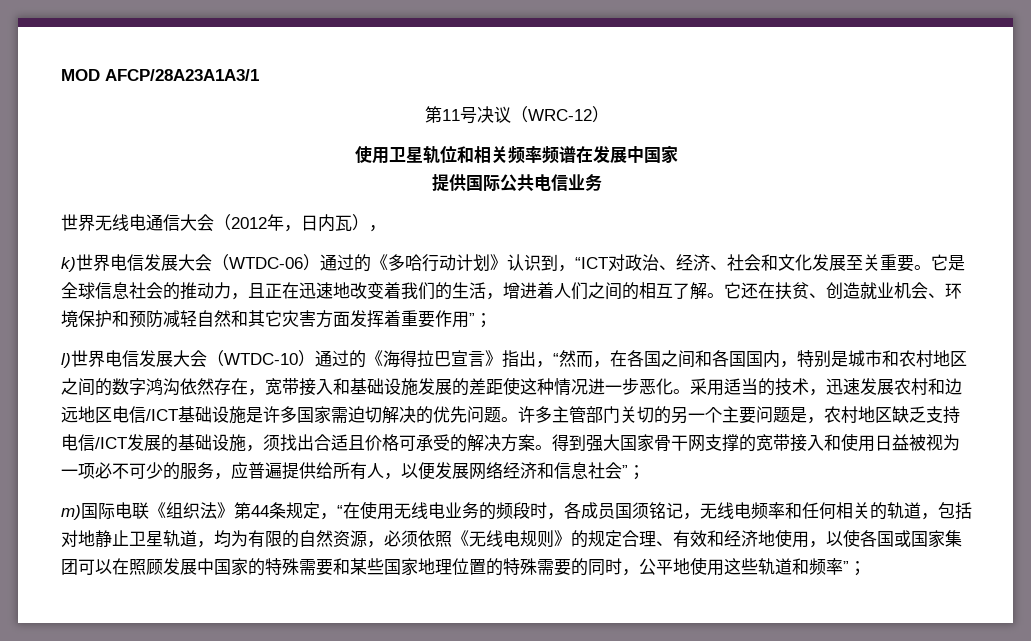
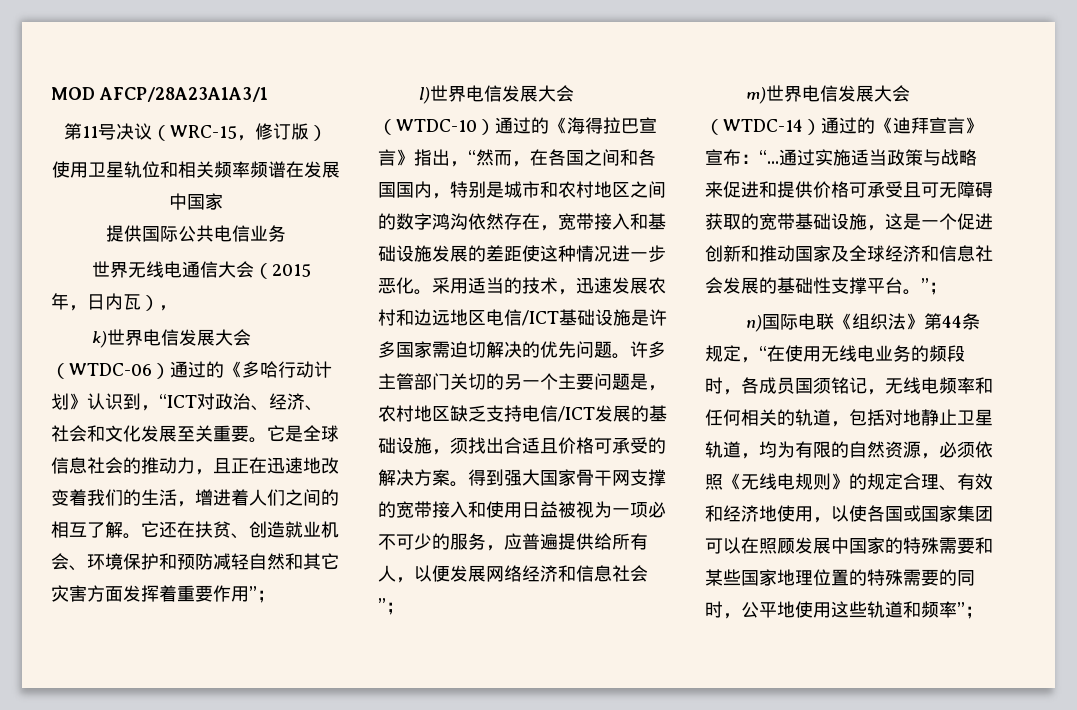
- 第11号决议（WRC-12）
+ 第11号决议（WRC-15，修订版）
- 世界无线电通信大会（2012年，日内瓦），
+ 世界无线电通信大会（2015年，日内瓦），
- m)国际电联《组织法》第44条规定，“在使用无线电业务的频段时，各成员国须铭记，无线电频率和任何相关的轨道，包括对地静止卫星轨道，均为有限的自然资源，必须依照《无线电规则》的规定合理、有效和经济地使用，以使各国或国家集团可以在照顾发展中国家的特殊需要和某些国家地理位置的特殊需要的同时，公平地使用这些轨道和频率”；
+ m)世界电信发展大会（WTDC-14）通过的《迪拜宣言》宣布：“...通过实施适当政策与战略来促进和提供价格可承受且可无障碍获取的宽带基础设施，这是一个促进创新和推动国家及全球经济和信息社会发展的基础性支撑平台。”；
+ n)国际电联《组织法》第44条规定，“在使用无线电业务的频段时，各成员国须铭记，无线电频率和任何相关的轨道，包括对地静止卫星轨道，均为有限的自然资源，必须依照《无线电规则》的规定合理、有效和经济地使用，以使各国或国家集团可以在照顾发展中国家的特殊需要和某些国家地理位置的特殊需要的同时，公平地使用这些轨道和频率”；

